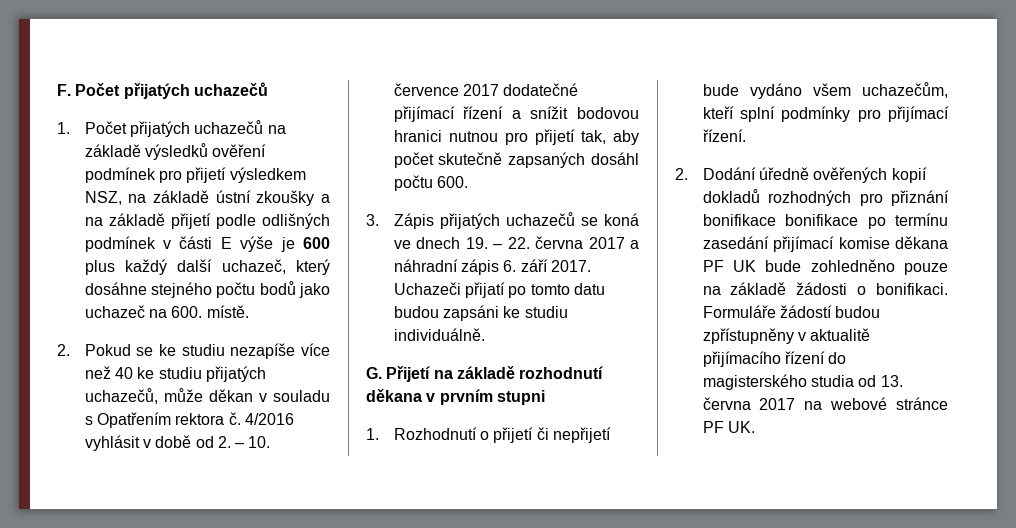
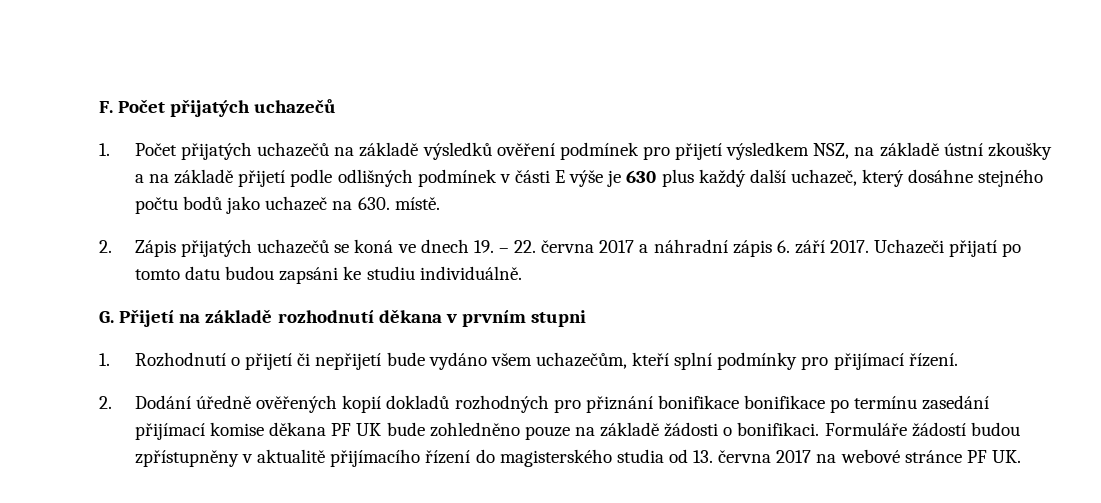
- 1. Počet přijatých uchazečů na základě výsledků ověření podmínek pro přijetí výsledkem NSZ, na základě ústní zkoušky a na základě přijetí podle odlišných podmínek v části E výše je 600 plus každý další uchazeč, který dosáhne stejného počtu bodů jako uchazeč na 600. místě.
+ 1. Počet přijatých uchazečů na základě výsledků ověření podmínek pro přijetí výsledkem NSZ, na základě ústní zkoušky a na základě přijetí podle odlišných podmínek v části E výše je 630 plus každý další uchazeč, který dosáhne stejného počtu bodů jako uchazeč na 630. místě.
- 2. Pokud se ke studiu nezapíše více než 40 ke studiu přijatých uchazečů, může děkan v souladu s Opatřením rektora č. 4/2016 vyhlásit v době od 2. – 10. července 2017 dodatečné přijímací řízení a snížit bodovou hranici nutnou pro přijetí tak, aby počet skutečně zapsaných dosáhl počtu 600.
- 3. Zápis přijatých uchazečů se koná ve dnech 19. – 22. června 2017 a náhradní zápis 6. září 2017.
+ 2. Zápis přijatých uchazečů se koná ve dnech 19. – 22. června 2017 a náhradní zápis 6. září 2017.

